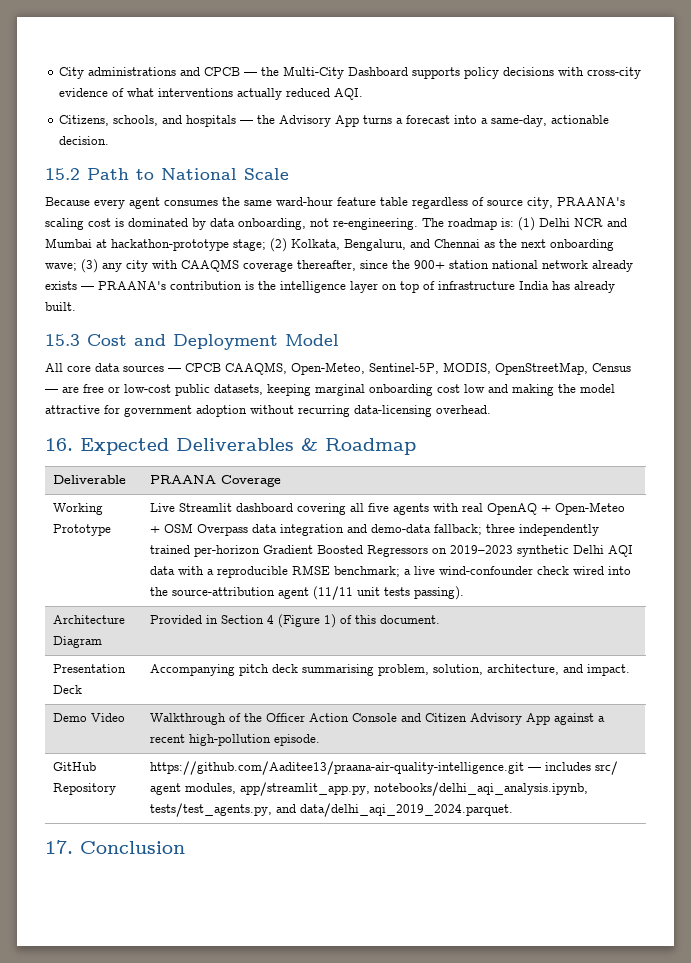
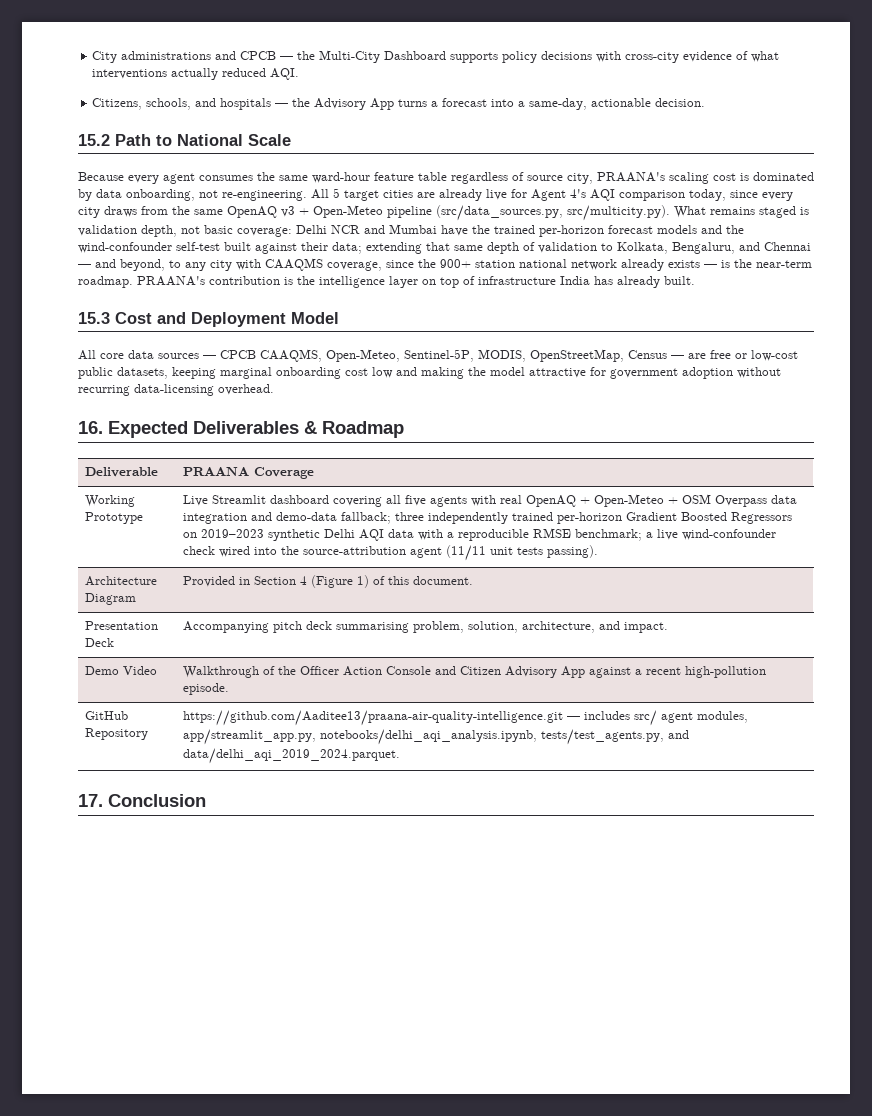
- The roadmap is: (1) Delhi NCR and Mumbai at hackathon-prototype stage; (2) Kolkata, Bengaluru, and Chennai as the next onboarding wave; (3) any city with CAAQMS coverage thereafter, since the 900+ station national network already exists — PRAANA's contribution is the intelligence layer on top of infrastructure India has already built.
+ All 5 target cities are already live for Agent 4's AQI comparison today, since every city draws from the same OpenAQ v3 + Open-Meteo pipeline (src/data_sources.py, src/multicity.py). What remains staged is validation depth, not basic coverage: Delhi NCR and Mumbai have the trained per-horizon forecast models and the wind-confounder self-test built against their data; extending that same depth of validation to Kolkata, Bengaluru, and Chennai — and beyond, to any city with CAAQMS coverage, since the 900+ station national network already exists — is the near-term roadmap. PRAANA's contribution is the intelligence layer on top of infrastructure India has already built.

